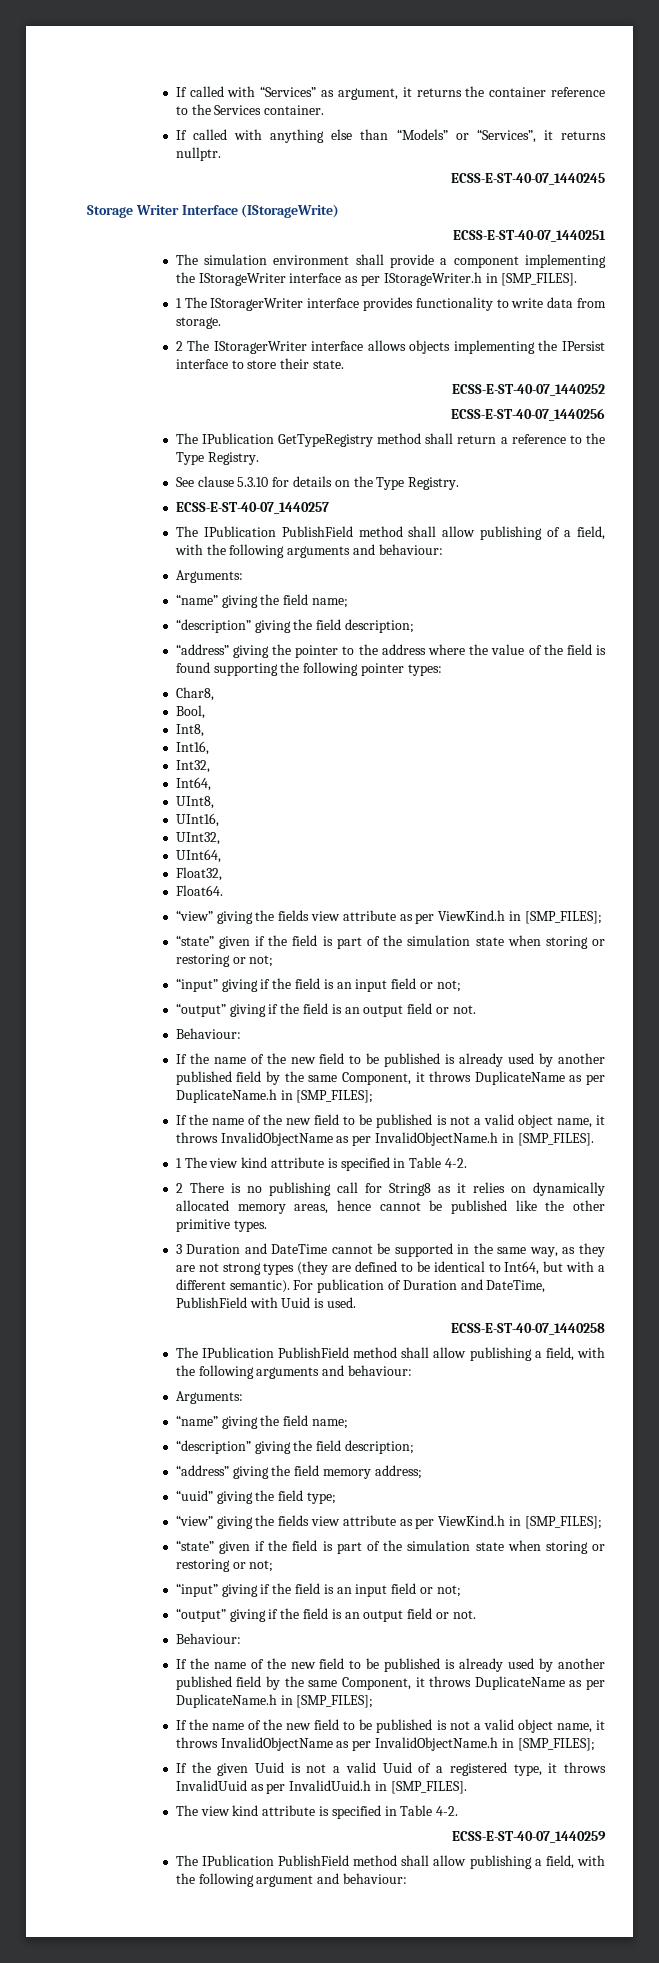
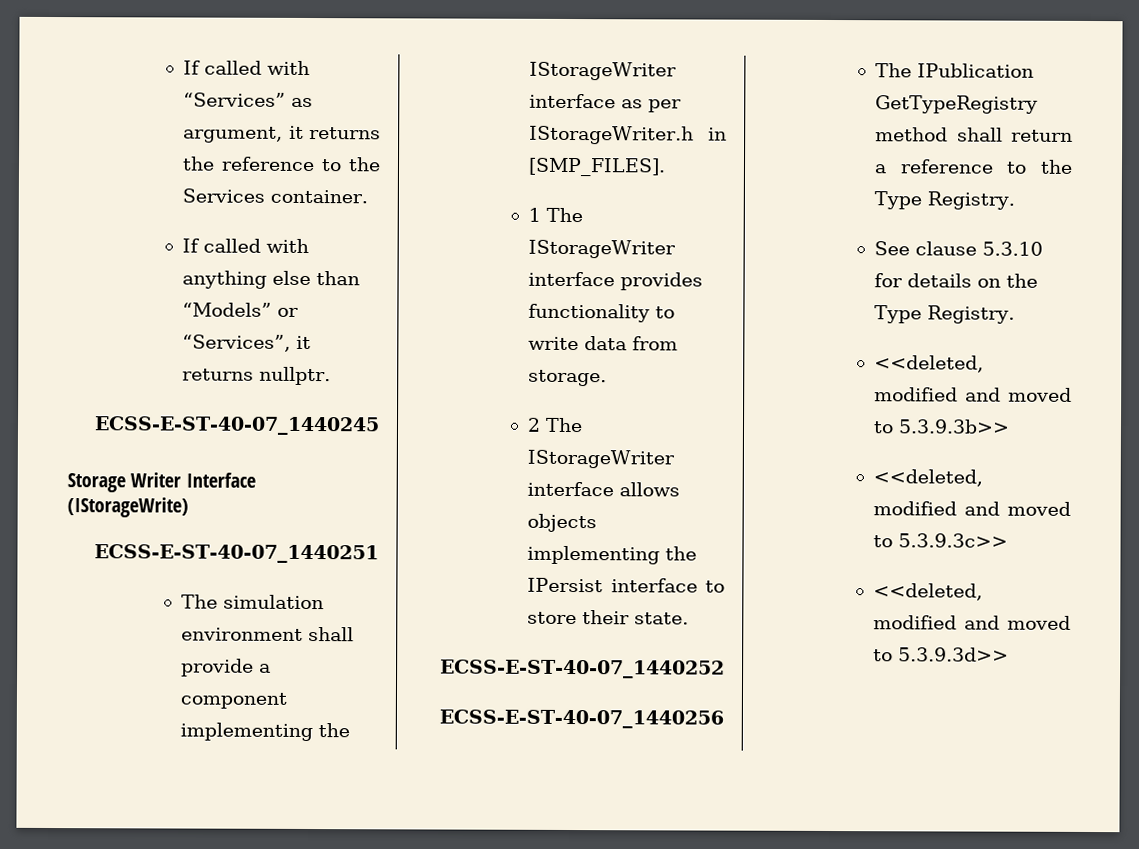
- If called with “Services” as argument, it returns the container reference to the Services container.
+ If called with “Services” as argument, it returns the reference to the Services container.
- 1 The IStoragerWriter interface provides functionality to write data from storage.
+ 1 The IStorageWriter interface provides functionality to write data from storage.
- 2 The IStoragerWriter interface allows objects implementing the IPersist interface to store their state.
+ 2 The IStorageWriter interface allows objects implementing the IPersist interface to store their state.
- ECSS-E-ST-40-07_1440257
- The IPublication PublishField method shall allow publishing of a field, with the following arguments and behaviour:
- Arguments:
- “name” giving the field name;
- “description” giving the field description;
- “address” giving the pointer to the address where the value of the field is found supporting the following pointer types:
- Char8,
- Bool,
- Int8,
- Int16,
- Int32,
- Int64,
- UInt8,
- UInt16,
- UInt32,
- UInt64,
- Float32,
- Float64.
- “view” giving the fields view attribute as per ViewKind.h in [SMP_FILES];
- “state” given if the field is part of the simulation state when storing or restoring or not;
- “input” giving if the field is an input field or not;
- “output” giving if the field is an output field or not.
- Behaviour:
- If the name of the new field to be published is already used by another published field by the same Component, it throws DuplicateName as per DuplicateName.h in [SMP_FILES];
- If the name of the new field to be published is not a valid object name, it throws InvalidObjectName as per InvalidObjectName.h in [SMP_FILES].
- 1 The view kind attribute is specified in Table 4-2.
- 2 There is no publishing call for String8 as it relies on dynamically allocated memory areas, hence cannot be published like the other primitive types.
- 3 Duration and DateTime cannot be supported in the same way, as they are not strong types (they are defined to be identical to Int64, but with a different semantic). For publication of Duration and DateTime, PublishField with Uuid is used.
- ECSS-E-ST-40-07_1440258
- The IPublication PublishField method shall allow publishing a field, with the following arguments and behaviour:
- Arguments:
- “name” giving the field name;
- “description” giving the field description;
- “address” giving the field memory address;
- “uuid” giving the field type;
- “view” giving the fields view attribute as per ViewKind.h in [SMP_FILES];
- “state” given if the field is part of the simulation state when storing or restoring or not;
- “input” giving if the field is an input field or not;
- “output” giving if the field is an output field or not.
- Behaviour:
- If the name of the new field to be published is already used by another published field by the same Component, it throws DuplicateName as per DuplicateName.h in [SMP_FILES];
- If the name of the new field to be published is not a valid object name, it throws InvalidObjectName as per InvalidObjectName.h in [SMP_FILES];
- If the given Uuid is not a valid Uuid of a registered type, it throws InvalidUuid as per InvalidUuid.h in [SMP_FILES].
- The view kind attribute is specified in Table 4-2.
- ECSS-E-ST-40-07_1440259
- The IPublication PublishField method shall allow publishing a field, with the following argument and behaviour:
+ <<deleted, modified and moved to 5.3.9.3b>>
+ <<deleted, modified and moved to 5.3.9.3c>>
+ <<deleted, modified and moved to 5.3.9.3d>>

